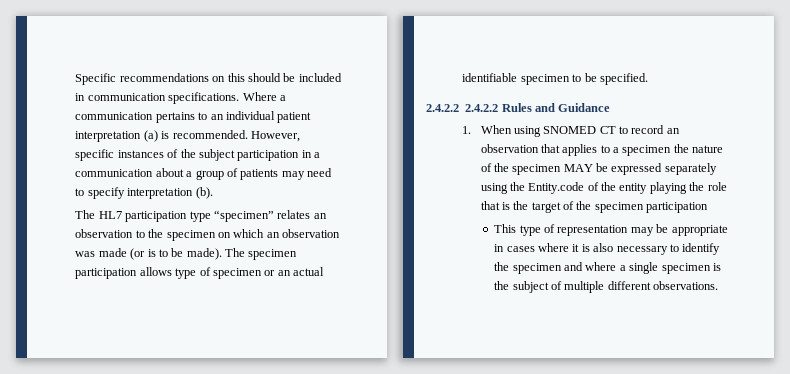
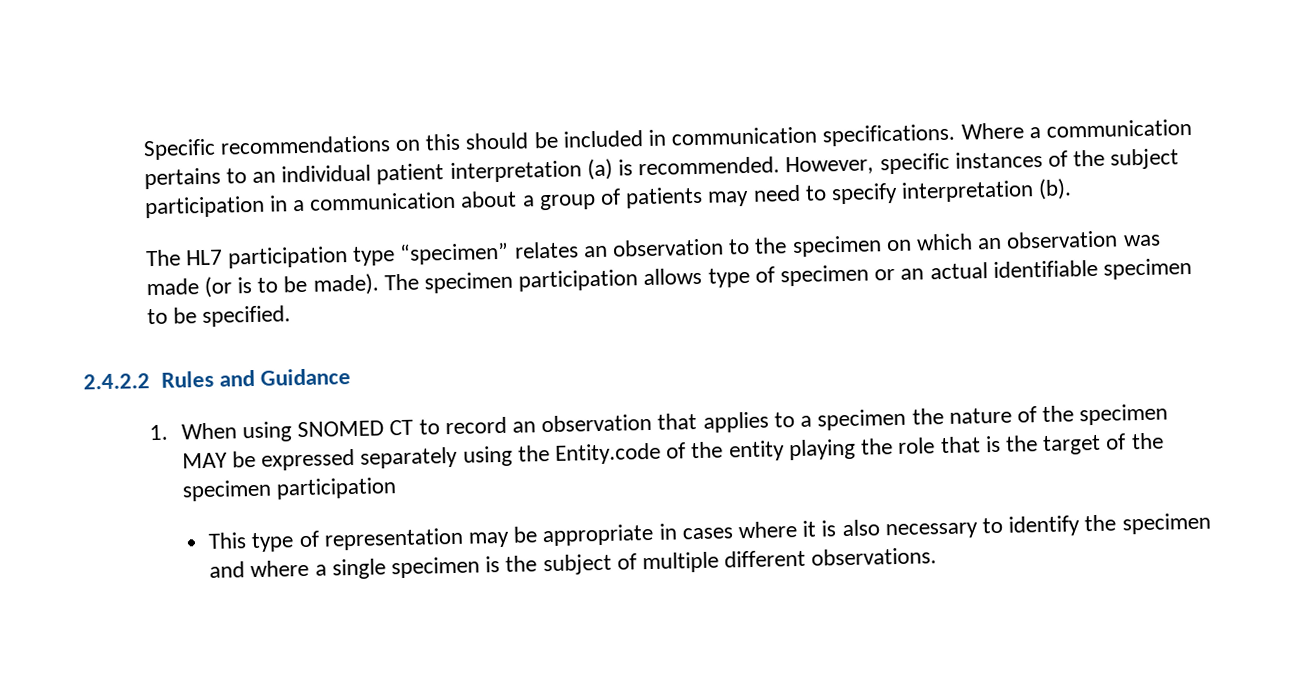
- 2.4.2.2 2.4.2.2 Rules and Guidance
+ 2.4.2.2 Rules and Guidance

